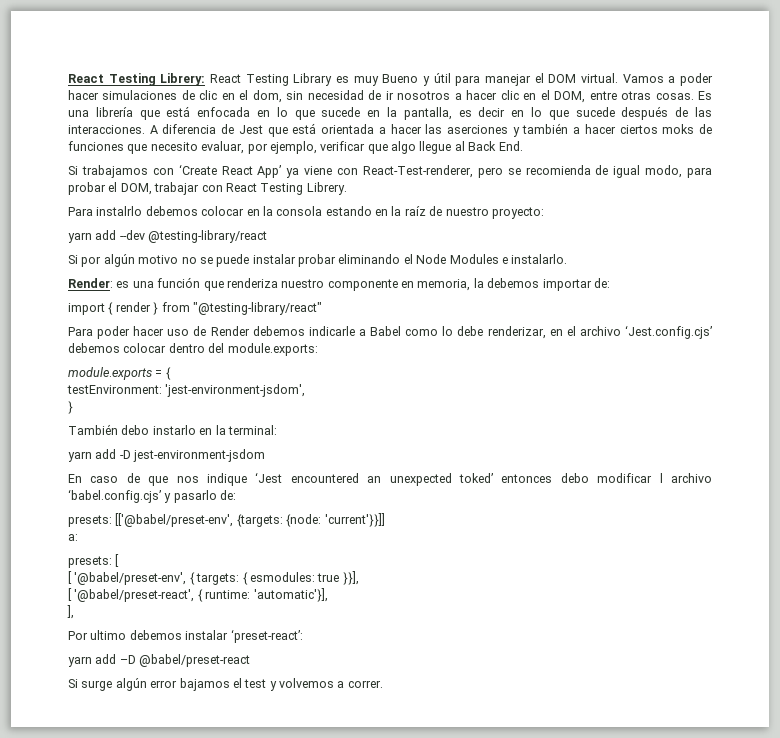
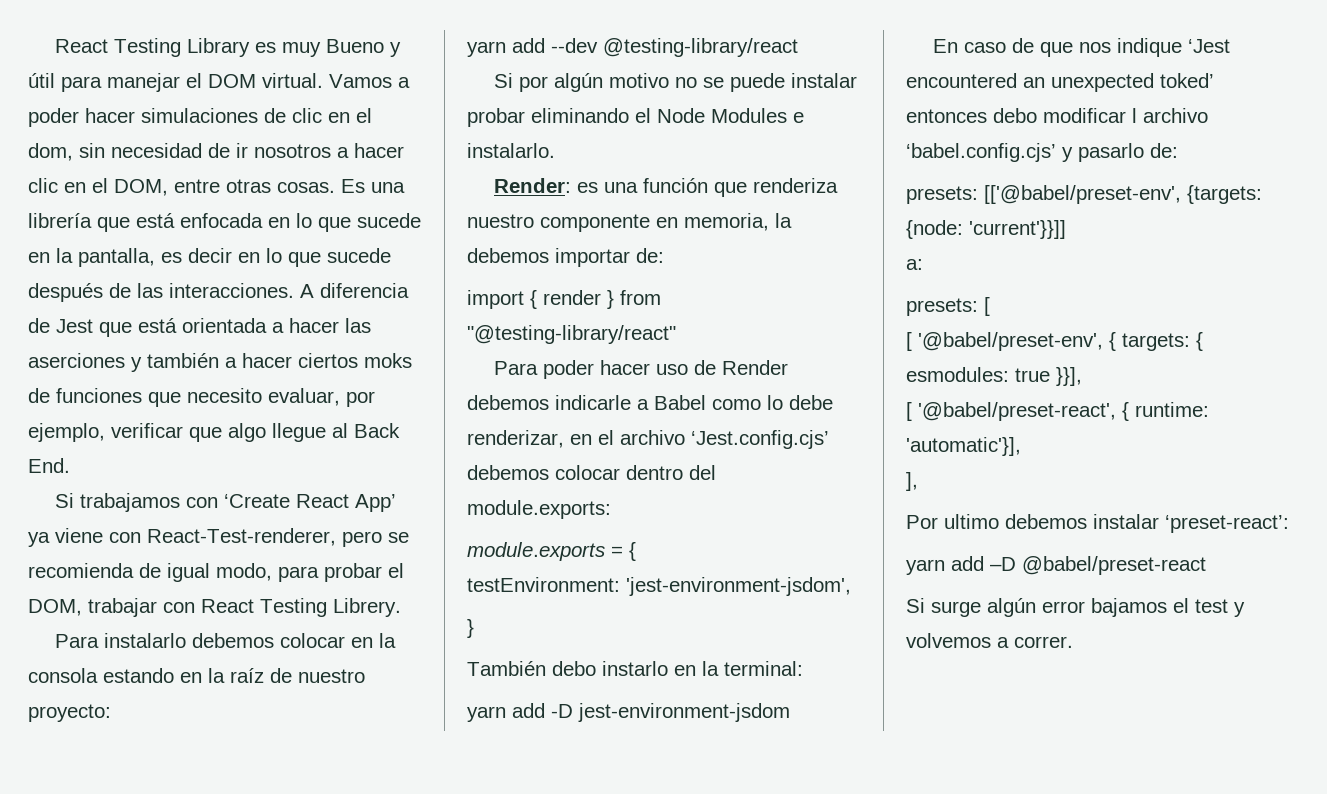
- React Testing Librery: React Testing Library es muy Bueno y útil para manejar el DOM virtual.
+ React Testing Library es muy Bueno y útil para manejar el DOM virtual.
- Para instalrlo debemos colocar en la consola estando en la raíz de nuestro proyecto:
+ Para instalarlo debemos colocar en la consola estando en la raíz de nuestro proyecto:

